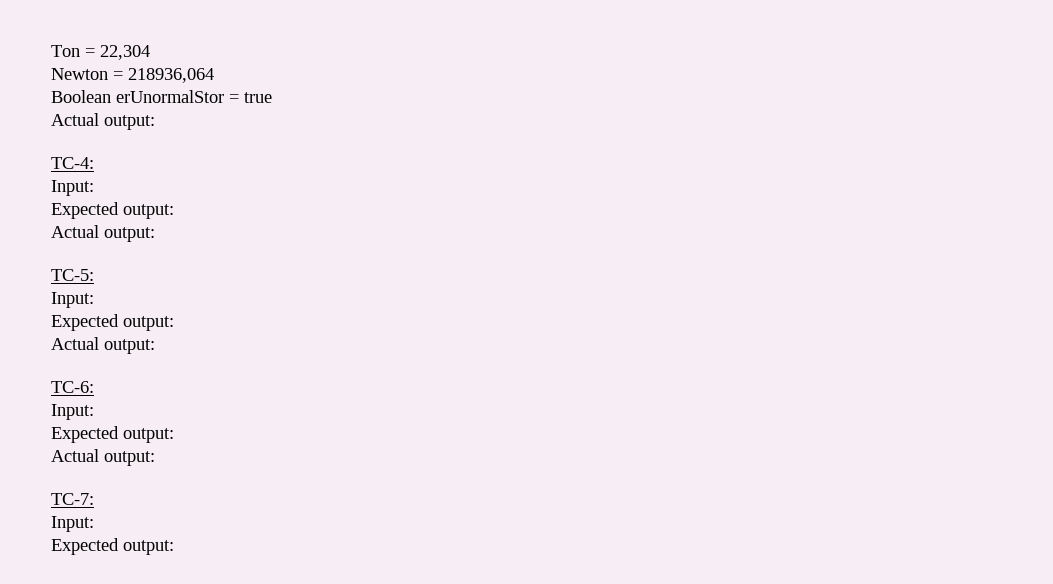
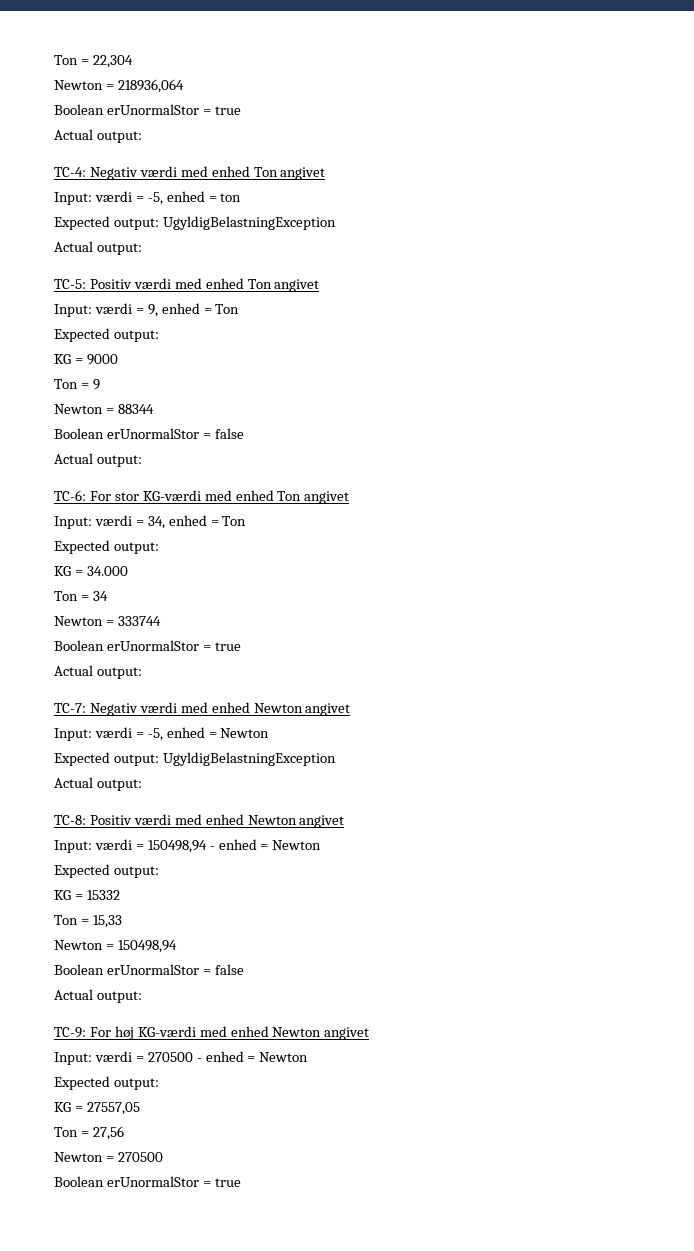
- TC-4:
- Input:
- Expected output:
+ TC-4: Negativ værdi med enhed Ton angivet
+ Input: værdi = -5, enhed = ton
+ Expected output: UgyldigBelastningException
- TC-5:
- Input:
+ TC-5: Positiv værdi med enhed Ton angivet
+ Input: værdi = 9, enhed = Ton
  Expected output:
+ KG = 9000
+ Ton = 9
+ Newton = 88344
+ Boolean erUnormalStor = false
  Actual output:
- TC-6:
- Input:
+ TC-6: For stor KG-værdi med enhed Ton angivet
+ Input: værdi = 34, enhed = Ton
  Expected output:
+ KG = 34.000
+ Ton = 34
+ Newton = 333744
+ Boolean erUnormalStor = true
  Actual output:
- TC-7:
- Input:
+ TC-7: Negativ værdi med enhed Newton angivet
+ Input: værdi = -5, enhed = Newton
+ Expected output: UgyldigBelastningException
+ Actual output:
+ TC-8: Positiv værdi med enhed Newton angivet
+ Input: værdi = 150498,94 - enhed = Newton
  Expected output:
+ KG = 15332
+ Ton = 15,33
+ Newton = 150498,94
+ Boolean erUnormalStor = false
+ Actual output:
+ TC-9: For høj KG-værdi med enhed Newton angivet
+ Input: værdi = 270500 - enhed = Newton
+ Expected output:
+ KG = 27557,05
+ Ton = 27,56
+ Newton = 270500
+ Boolean erUnormalStor = true

